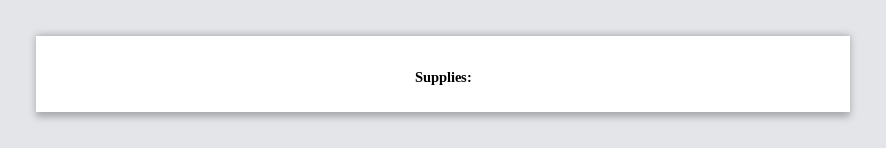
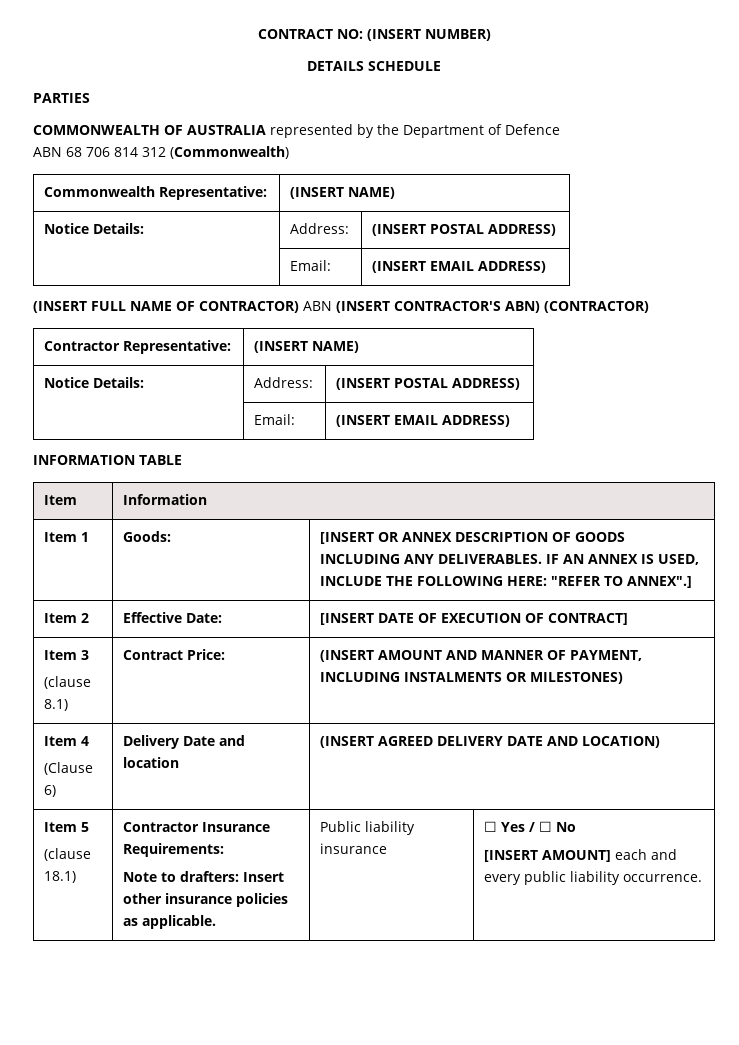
- Supplies:
+ CONTRACT NO: (INSERT NUMBER)
+ DETAILS SCHEDULE
+ PARTIES
+ COMMONWEALTH OF AUSTRALIA represented by the Department of Defence
+ ABN 68 706 814 312 (Commonwealth)
+ Commonwealth Representative: | (INSERT NAME)
+ Notice Details: | Address: | (INSERT POSTAL ADDRESS)
+ | Email: | (INSERT EMAIL ADDRESS)
+ (INSERT FULL NAME OF CONTRACTOR) ABN (INSERT CONTRACTOR'S ABN) (CONTRACTOR)
+ Contractor Representative: | (INSERT NAME)
+ Notice Details: | Address: | (INSERT POSTAL ADDRESS)
+ | Email: | (INSERT EMAIL ADDRESS)
+ INFORMATION TABLE
+ Item | Information
+ Item 1 | Goods: | [INSERT OR ANNEX DESCRIPTION OF GOODS INCLUDING ANY DELIVERABLES. IF AN ANNEX IS USED, INCLUDE THE FOLLOWING HERE: "REFER TO ANNEX".]
+ Item 2 | Effective Date: | [INSERT DATE OF EXECUTION OF CONTRACT]
+ Item 3
+ (clause 8.1) | Contract Price: | (INSERT AMOUNT AND MANNER OF PAYMENT, INCLUDING INSTALMENTS OR MILESTONES)
+ Item 4
+ (Clause 6) | Delivery Date and location | (INSERT AGREED DELIVERY DATE AND LOCATION)
+ Item 5
+ (clause 18.1) | Contractor Insurance Requirements:
+ Note to drafters: Insert other insurance policies as applicable. | Public liability insurance | ☐ Yes / ☐ No
+ [INSERT AMOUNT] each and every public liability occurrence.

